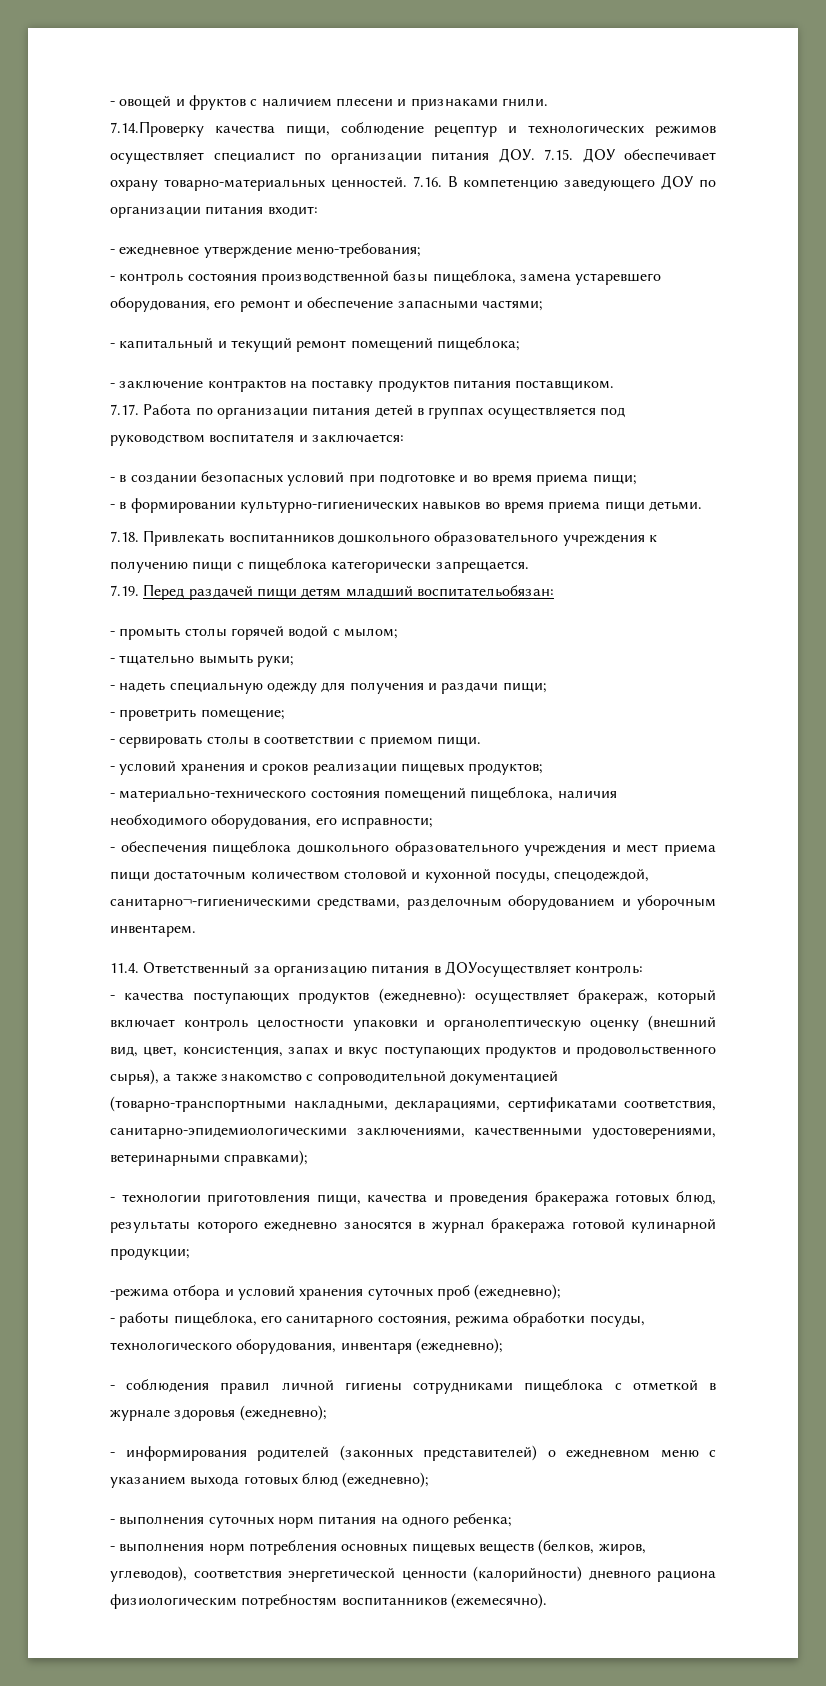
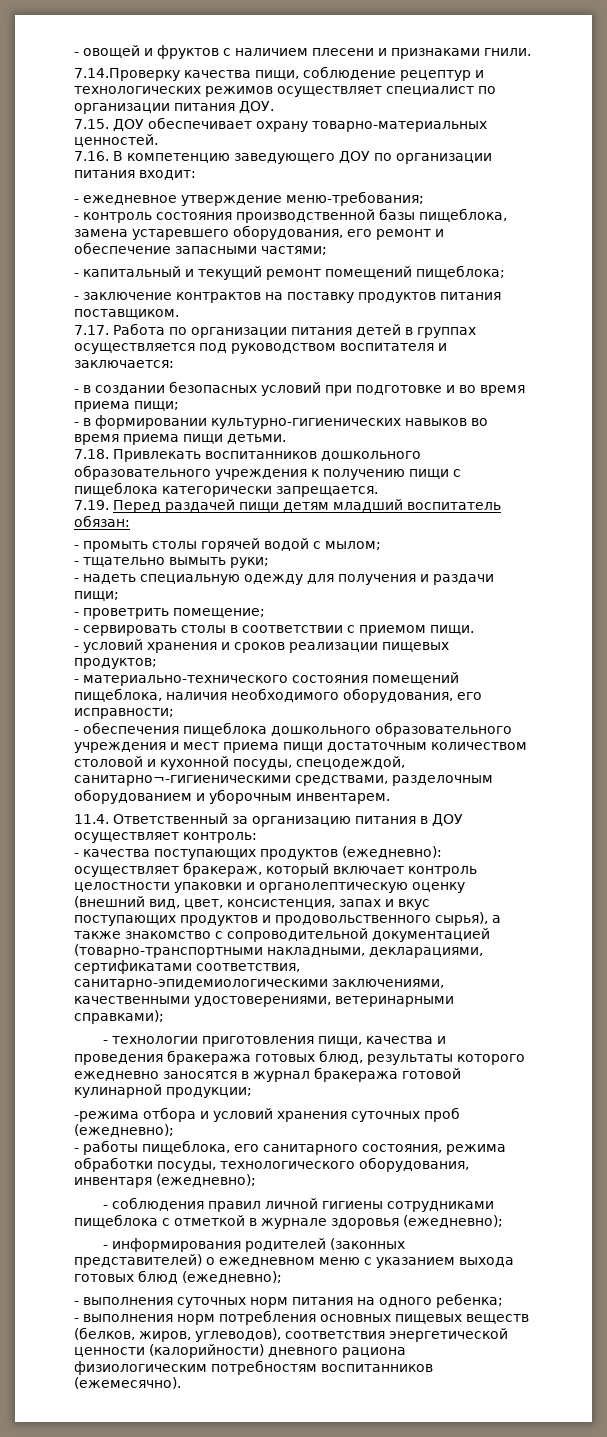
- 7.14.Проверку качества пищи, соблюдение рецептур и технологических режимов осуществляет специалист по организации питания ДОУ. 7.15. ДОУ обеспечивает охрану товарно-материальных ценностей. 7.16. В компетенцию заведующего ДОУ по организации питания входит:
+ 7.14.Проверку качества пищи, соблюдение рецептур и технологических режимов осуществляет специалист по организации питания ДОУ.
+ 7.15. ДОУ обеспечивает охрану товарно-материальных ценностей.
+ 7.16. В компетенцию заведующего ДОУ по организации питания входит:
- 7.19. Перед раздачей пищи детям младший воспитательобязан:
+ 7.19. Перед раздачей пищи детям младший воспитатель обязан:
- 11.4. Ответственный за организацию питания в ДОУосуществляет контроль:
+ 11.4. Ответственный за организацию питания в ДОУ осуществляет контроль:

